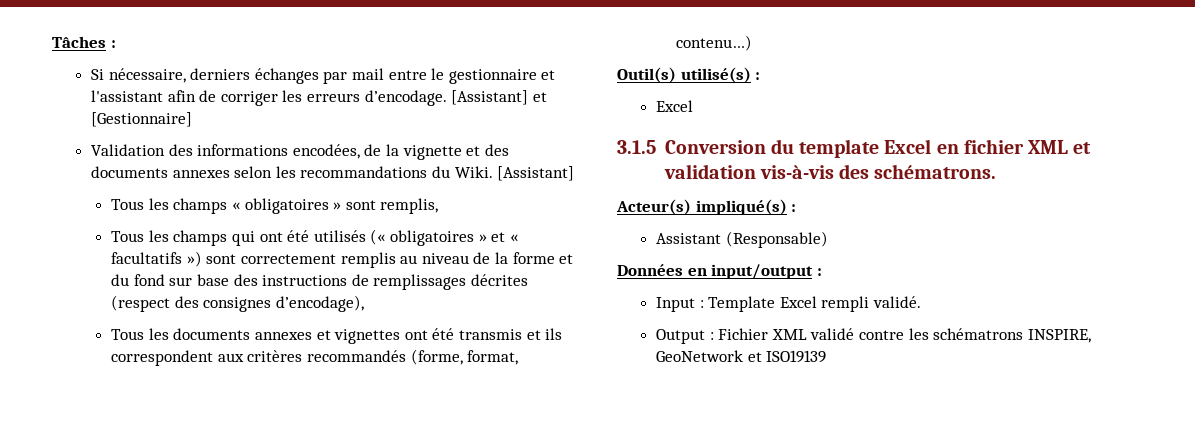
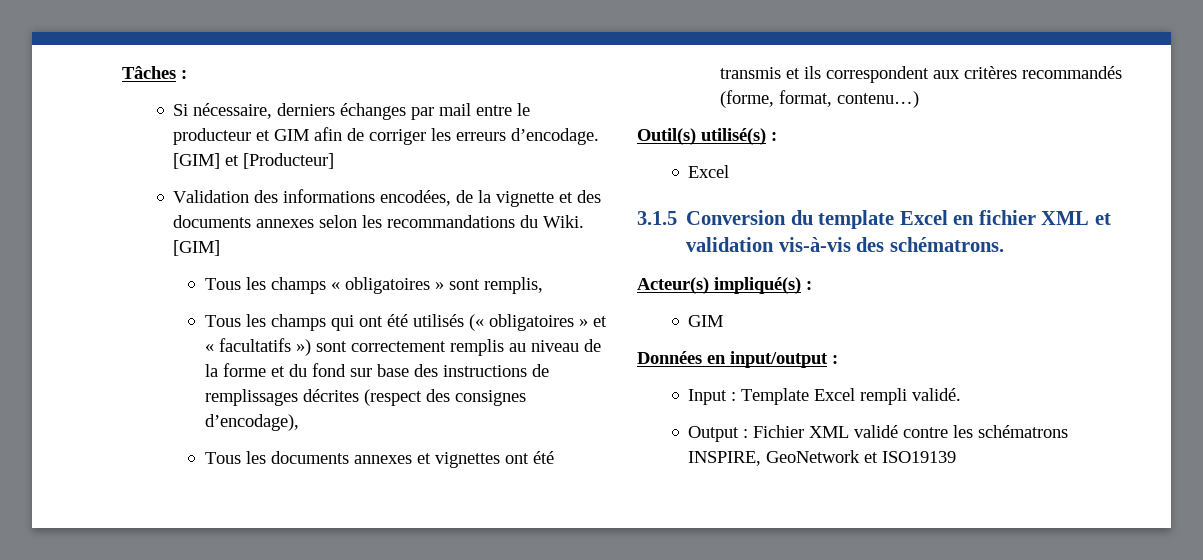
- Si nécessaire, derniers échanges par mail entre le gestionnaire et l'assistant afin de corriger les erreurs d’encodage.
+ Si nécessaire, derniers échanges par mail entre le producteur et GIM afin de corriger les erreurs d’encodage.
- [Assistant] et [Gestionnaire]
+ [GIM] et [Producteur]
- Validation des informations encodées, de la vignette et des documents annexes selon les recommandations du Wiki. [Assistant]
+ Validation des informations encodées, de la vignette et des documents annexes selon les recommandations du Wiki. [GIM]
  Acteur(s) impliqué(s) :
- Assistant (Responsable)
+ GIM

